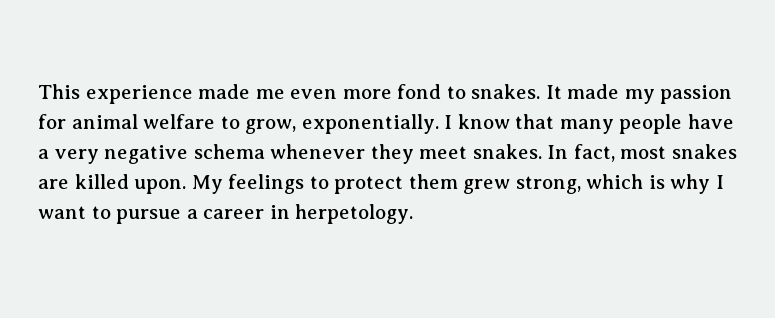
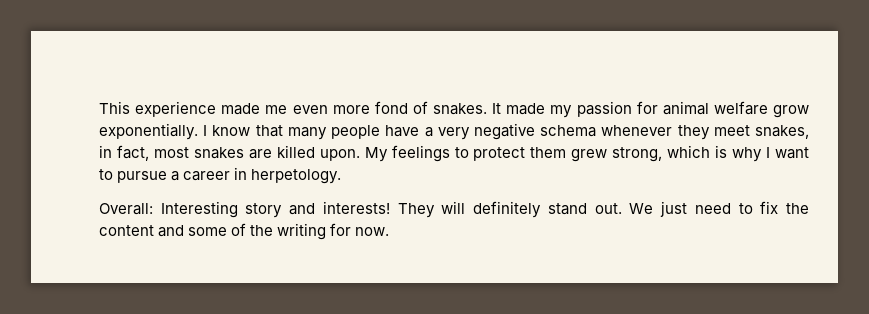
- This experience made me even more fond to snakes.
+ This experience made me even more fond of snakes.
- It made my passion for animal welfare to grow, exponentially.
+ It made my passion for animal welfare grow exponentially.
- I know that many people have a very negative schema whenever they meet snakes. In fact, most snakes are killed upon.
+ I know that many people have a very negative schema whenever they meet snakes, in fact, most snakes are killed upon.
+ Overall: Interesting story and interests! They will definitely stand out. We just need to fix the content and some of the writing for now.

